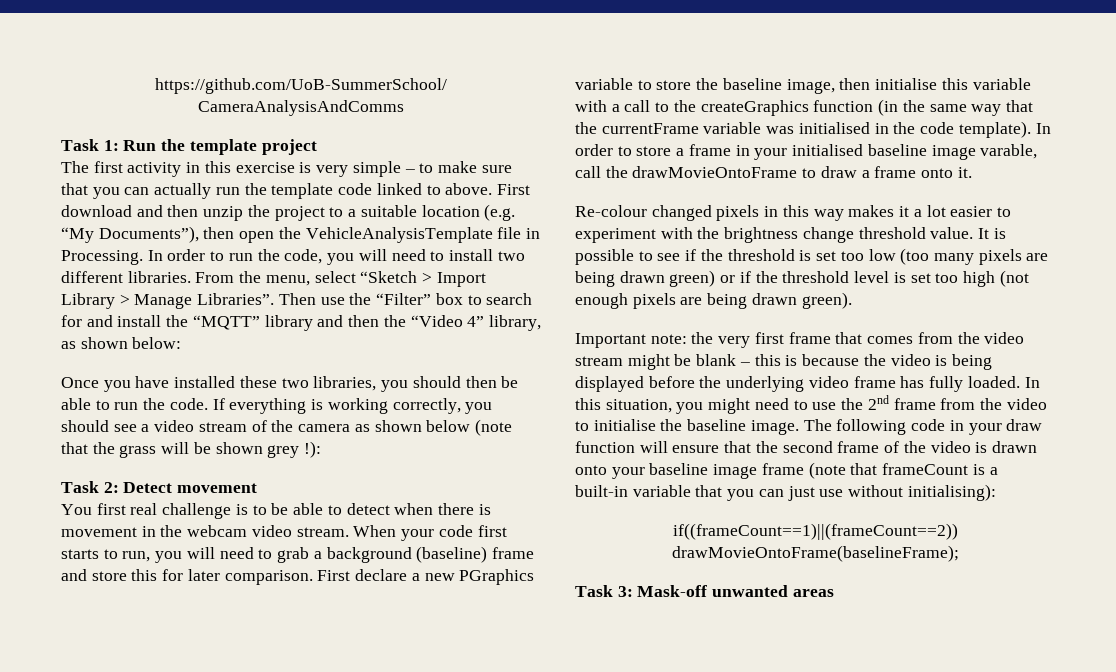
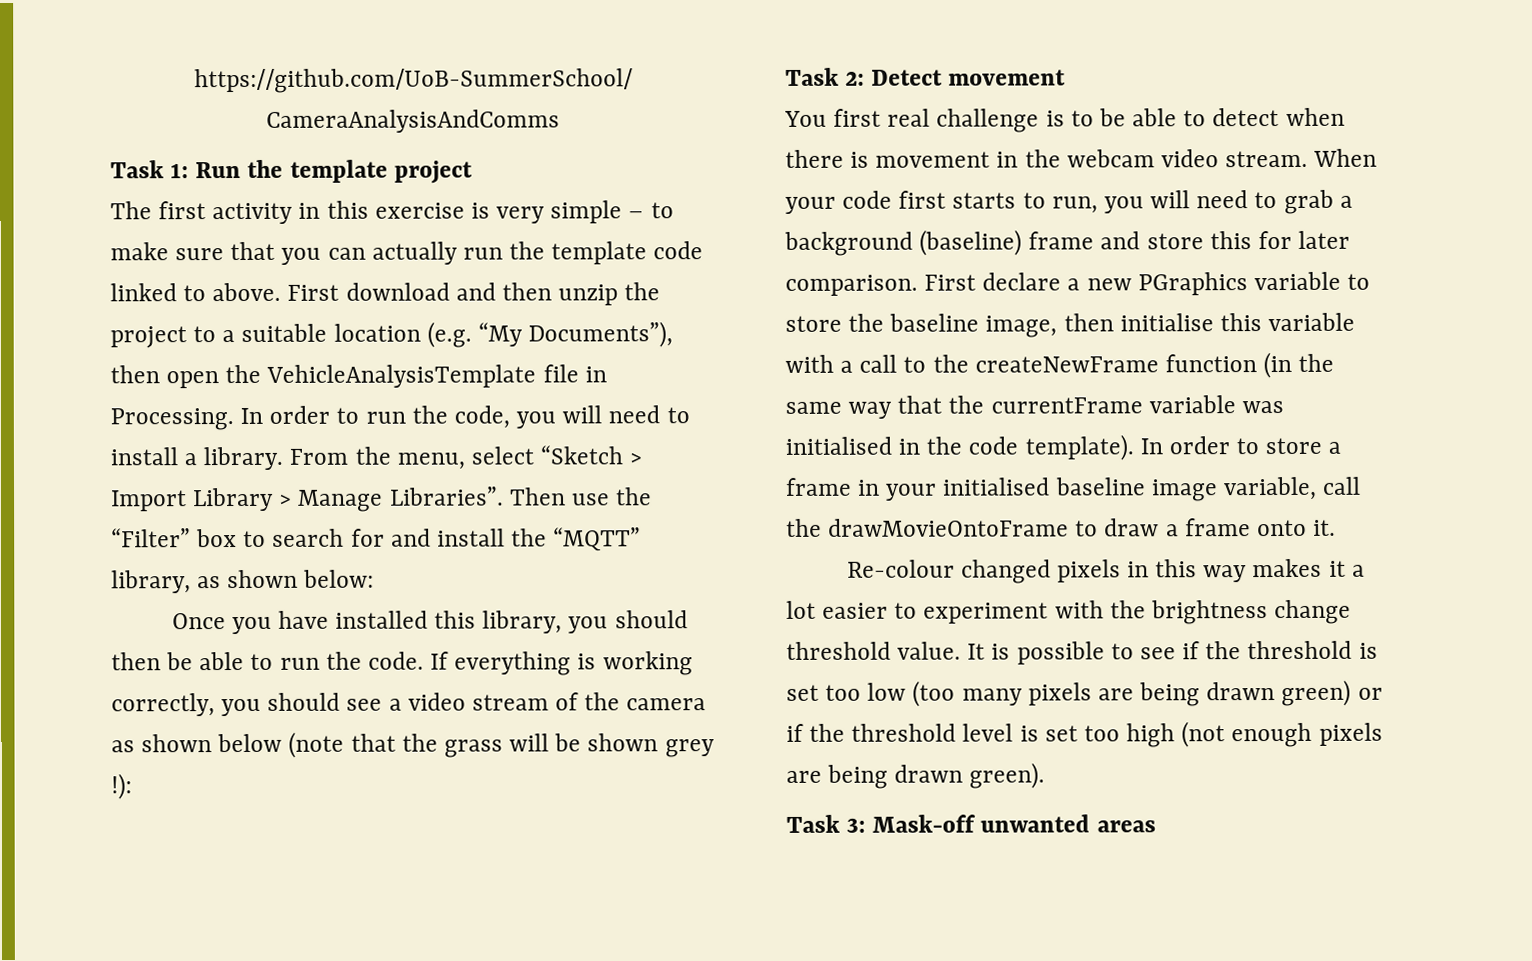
- In order to run the code, you will need to install two different libraries.
+ In order to run the code, you will need to install a library.
- Then use the “Filter” box to search for and install the “MQTT” library and then the “Video 4” library, as shown below:
+ Then use the “Filter” box to search for and install the “MQTT” library, as shown below:
- Once you have installed these two libraries, you should then be able to run the code.
+ Once you have installed this library, you should then be able to run the code.
- First declare a new PGraphics variable to store the baseline image, then initialise this variable with a call to the createGraphics function (in the same way that the currentFrame variable was initialised in the code template).
+ First declare a new PGraphics variable to store the baseline image, then initialise this variable with a call to the createNewFrame function (in the same way that the currentFrame variable was initialised in the code template).
- In order to store a frame in your initialised baseline image varable, call the drawMovieOntoFrame to draw a frame onto it.
+ In order to store a frame in your initialised baseline image variable, call the drawMovieOntoFrame to draw a frame onto it.
- Important note: the very first frame that comes from the video stream might be blank – this is because the video is being displayed before the underlying video frame has fully loaded. In this situation, you might need to use the 2nd frame from the video to initialise the baseline image. The following code in your draw function will ensure that the second frame of the video is drawn onto your baseline image frame (note that frameCount is a built-in variable that you can just use without initialising):
- if((frameCount==1)||(frameCount==2)) drawMovieOntoFrame(baselineFrame);

